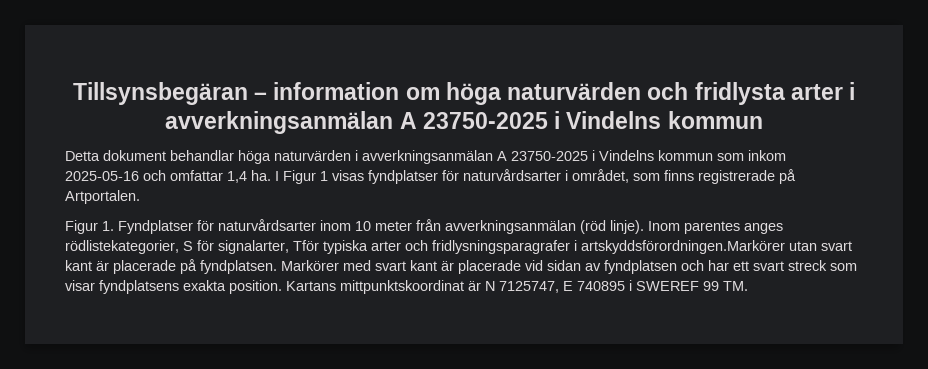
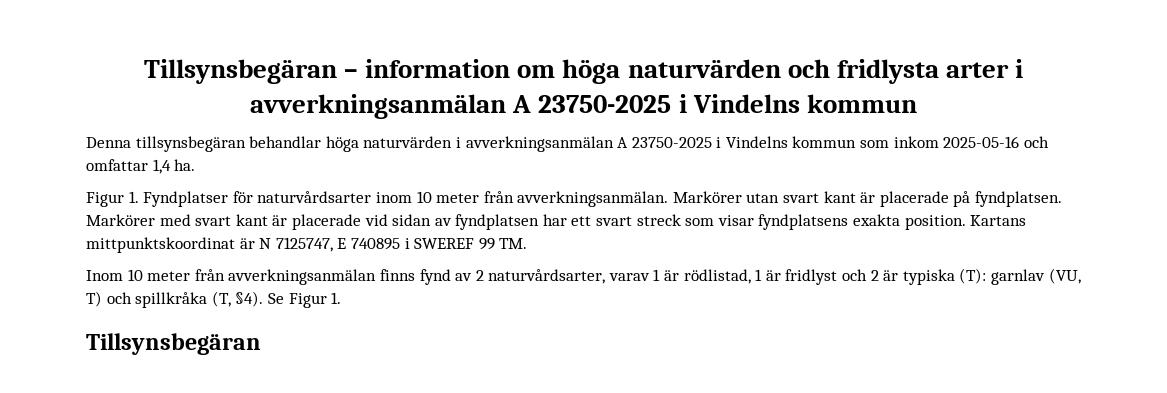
- Detta dokument behandlar höga naturvärden i avverkningsanmälan A 23750-2025 i Vindelns kommun som inkom 2025-05-16 och omfattar 1,4 ha. I Figur 1 visas fyndplatser för naturvårdsarter i området, som finns registrerade på Artportalen.
+ Denna tillsynsbegäran behandlar höga naturvärden i avverkningsanmälan A 23750-2025 i Vindelns kommun som inkom 2025-05-16 och omfattar 1,4 ha.
- Figur 1. Fyndplatser för naturvårdsarter inom 10 meter från avverkningsanmälan (röd linje). Inom parentes anges rödlistekategorier, S för signalarter, Tför typiska arter och fridlysningsparagrafer i artskyddsförordningen.Markörer utan svart kant är placerade på fyndplatsen.
+ Figur 1. Fyndplatser för naturvårdsarter inom 10 meter från avverkningsanmälan. Markörer utan svart kant är placerade på fyndplatsen.
- Markörer med svart kant är placerade vid sidan av fyndplatsen och har ett svart streck som visar fyndplatsens exakta position.
+ Markörer med svart kant är placerade vid sidan av fyndplatsen har ett svart streck som visar fyndplatsens exakta position.
+ Inom 10 meter från avverkningsanmälan finns fynd av 2 naturvårdsarter, varav 1 är rödlistad, 1 är fridlyst och 2 är typiska (T): garnlav (VU, T) och spillkråka (T, §4). Se Figur 1.
+ Tillsynsbegäran

